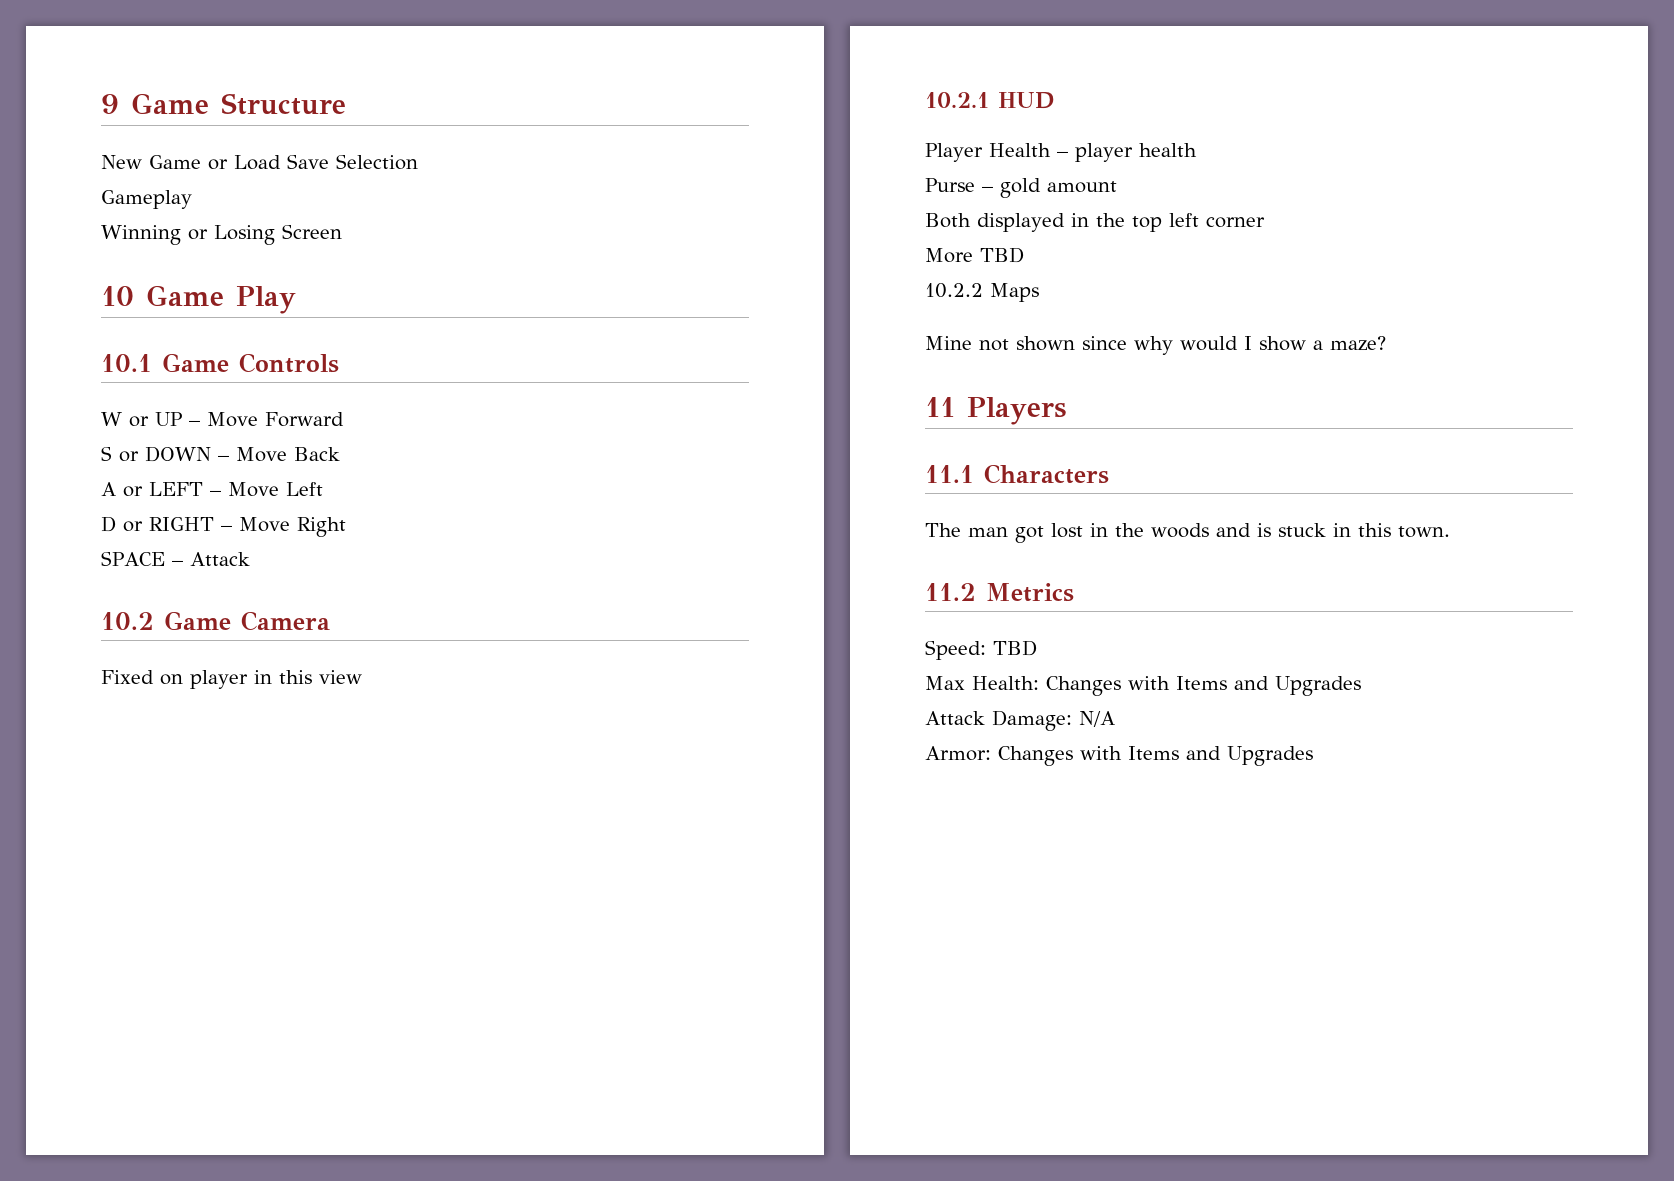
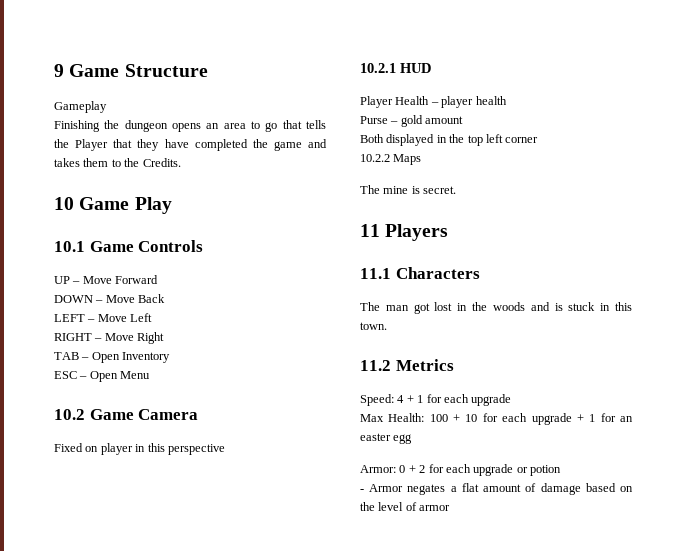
- New Game or Load Save Selection
  Gameplay
- Winning or Losing Screen
+ Finishing the dungeon opens an area to go that tells the Player that they have completed the game and takes them to the Credits.
- W or UP – Move Forward
+ UP – Move Forward
- S or DOWN – Move Back
+ DOWN – Move Back
- A or LEFT – Move Left
+ LEFT – Move Left
- D or RIGHT – Move Right
+ RIGHT – Move Right
- SPACE – Attack
+ TAB – Open Inventory
+ ESC – Open Menu
- Fixed on player in this view
+ Fixed on player in this perspective
- More TBD
- Mine not shown since why would I show a maze?
+ The mine is secret.
- Speed: TBD
- Max Health: Changes with Items and Upgrades
- Attack Damage: N/A
- Armor: Changes with Items and Upgrades
+ Speed: 4 + 1 for each upgrade
+ Max Health: 100 + 10 for each upgrade + 1 for an easter egg
+ Armor: 0 + 2 for each upgrade or potion
+ - Armor negates a flat amount of damage based on the level of armor

